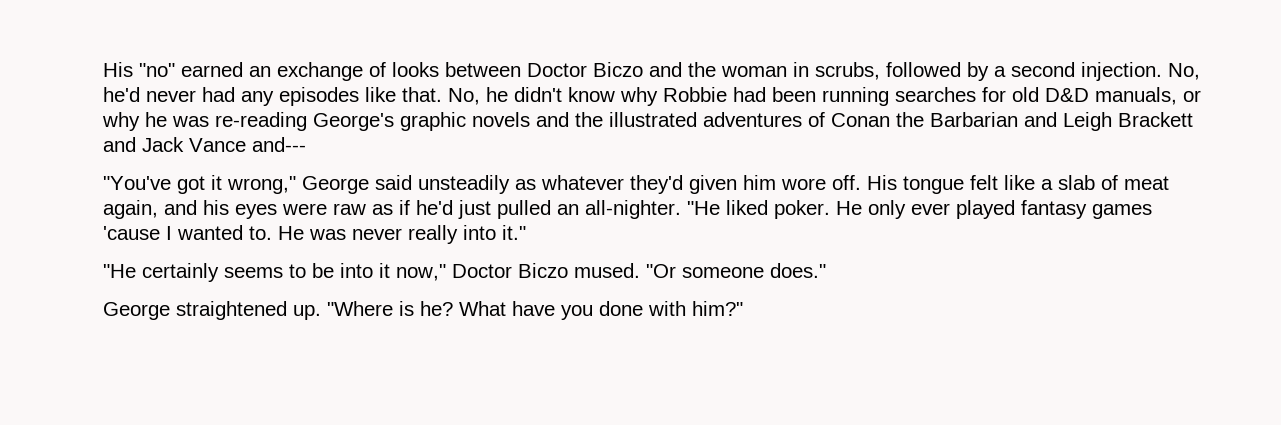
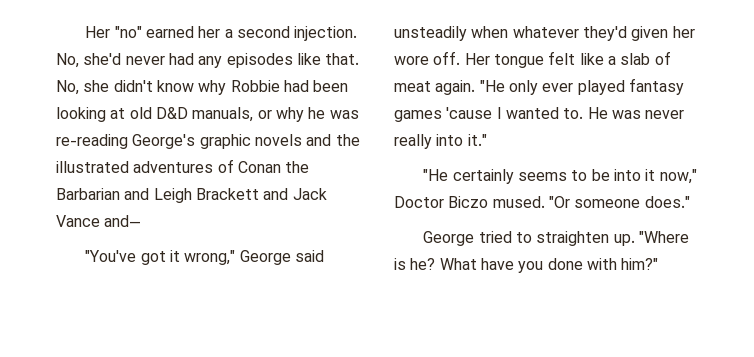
- His "no" earned an exchange of looks between Doctor Biczo and the woman in scrubs, followed by a second injection.
+ Her "no" earned her a second injection.
- No, he'd never had any episodes like that.
+ No, she'd never had any episodes like that.
- No, he didn't know why Robbie had been running searches for old D&D manuals, or why he was re-reading George's graphic novels and the illustrated adventures of Conan the Barbarian and Leigh Brackett and Jack Vance and---
+ No, she didn't know why Robbie had been looking at old D&D manuals, or why he was re-reading George's graphic novels and the illustrated adventures of Conan the Barbarian and Leigh Brackett and Jack Vance and—
- "You've got it wrong," George said unsteadily as whatever they'd given him wore off.
+ "You've got it wrong," George said unsteadily when whatever they'd given her wore off.
- His tongue felt like a slab of meat again, and his eyes were raw as if he'd just pulled an all-nighter. "He liked poker. He only ever played fantasy games 'cause I wanted to.
+ Her tongue felt like a slab of meat again. "He only ever played fantasy games 'cause I wanted to.
- George straightened up.
+ George tried to straighten up.

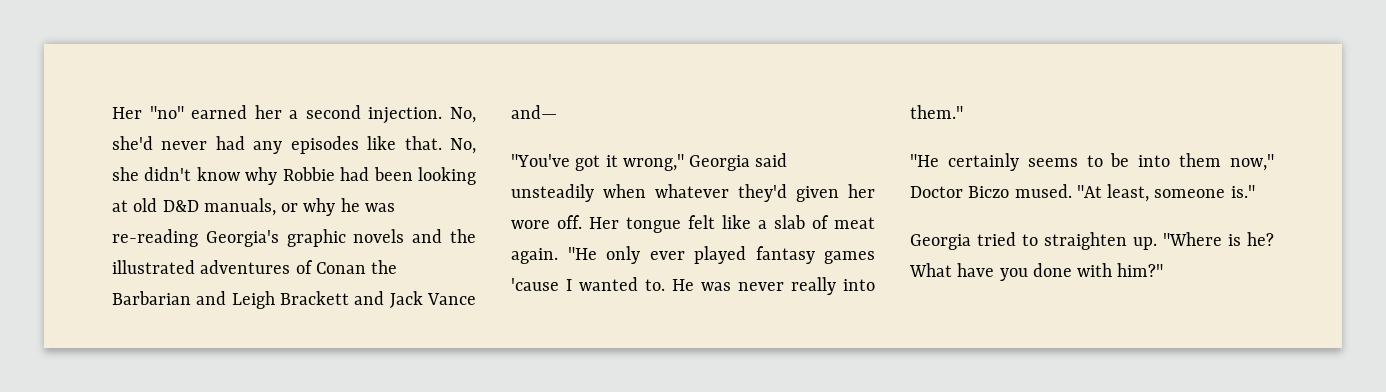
- No, she didn't know why Robbie had been looking at old D&D manuals, or why he was re-reading George's graphic novels and the illustrated adventures of Conan the Barbarian and Leigh Brackett and Jack Vance and—
+ No, she didn't know why Robbie had been looking at old D&D manuals, or why he was re-reading Georgia's graphic novels and the illustrated adventures of Conan the Barbarian and Leigh Brackett and Jack Vance and—
- "You've got it wrong," George said unsteadily when whatever they'd given her wore off.
+ "You've got it wrong," Georgia said unsteadily when whatever they'd given her wore off.
- He was never really into it."
+ He was never really into them."
- "He certainly seems to be into it now," Doctor Biczo mused.
+ "He certainly seems to be into them now," Doctor Biczo mused.
- "Or someone does."
- George tried to straighten up.
+ "At least, someone is."
+ Georgia tried to straighten up.

